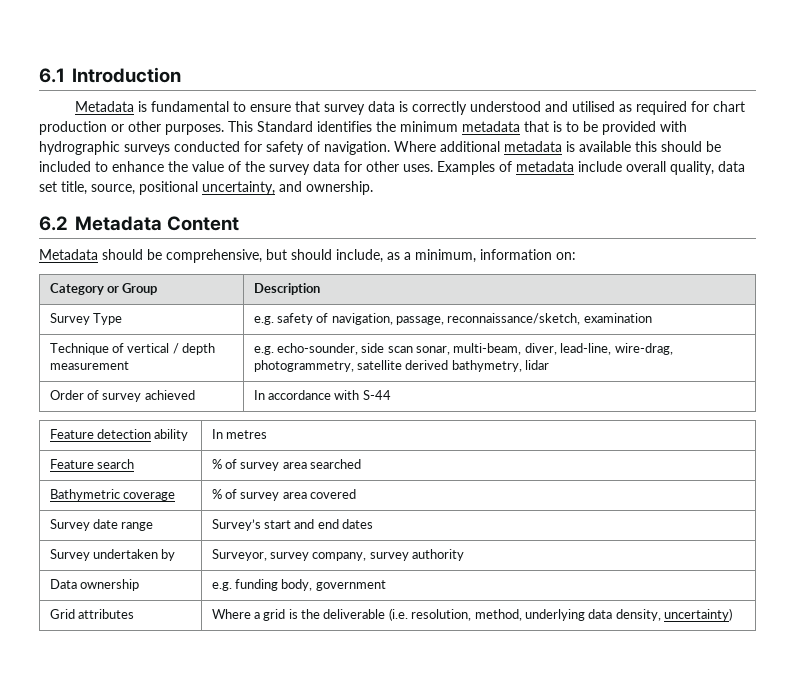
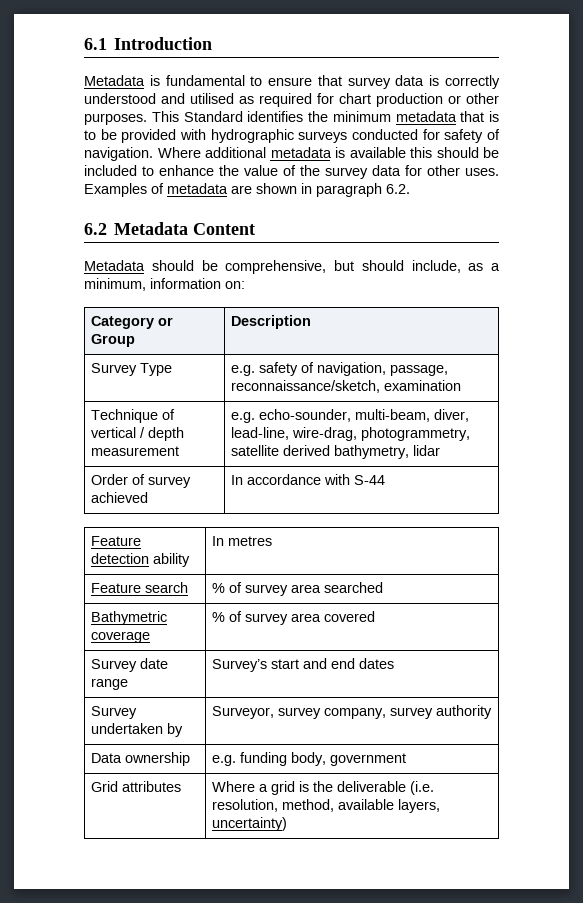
- Examples of metadata include overall quality, data set title, source, positional uncertainty, and ownership.
+ Examples of metadata are shown in paragraph 6.2.
- Technique of vertical / depth measurement | e.g. echo-sounder, side scan sonar, multi-beam, diver, lead-line, wire-drag, photogrammetry, satellite derived bathymetry, lidar
+ Technique of vertical / depth measurement | e.g. echo-sounder, multi-beam, diver, lead-line, wire-drag, photogrammetry, satellite derived bathymetry, lidar
- Grid attributes | Where a grid is the deliverable (i.e. resolution, method, underlying data density, uncertainty)
+ Grid attributes | Where a grid is the deliverable (i.e. resolution, method, available layers, uncertainty)

